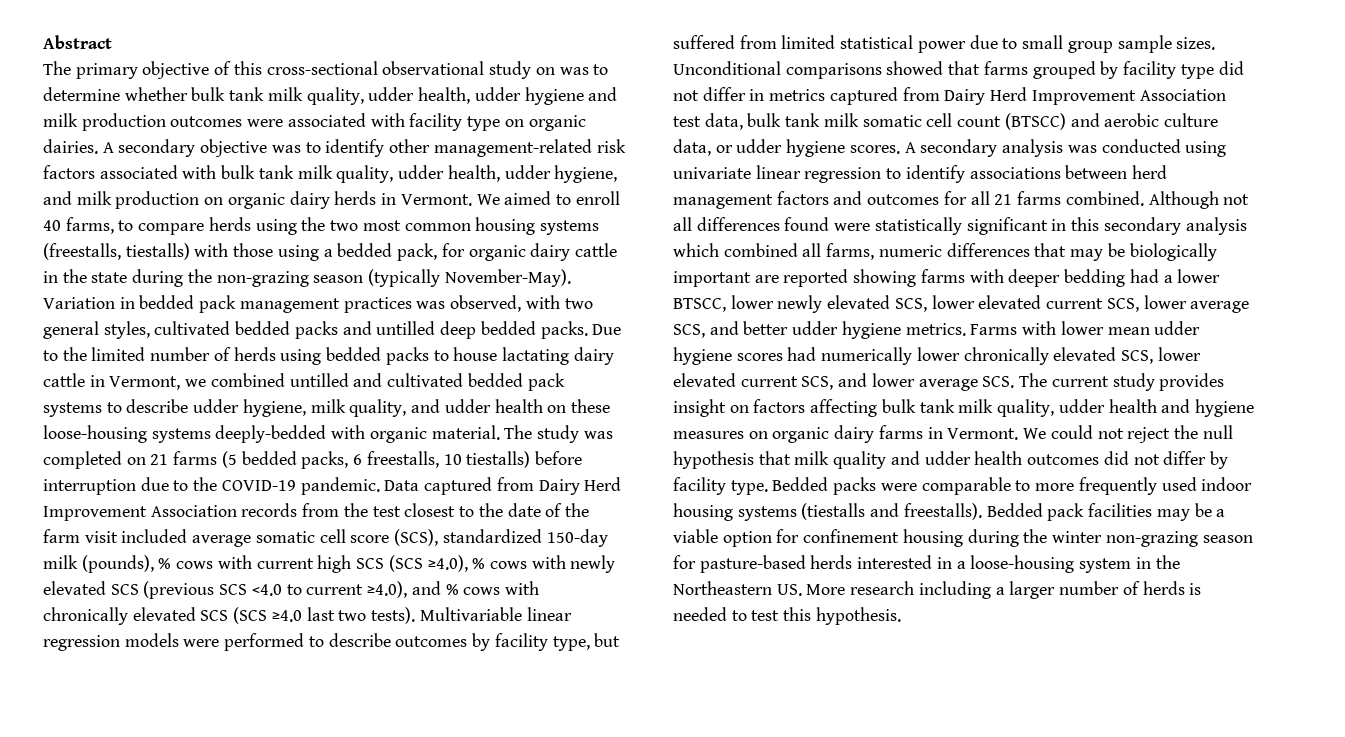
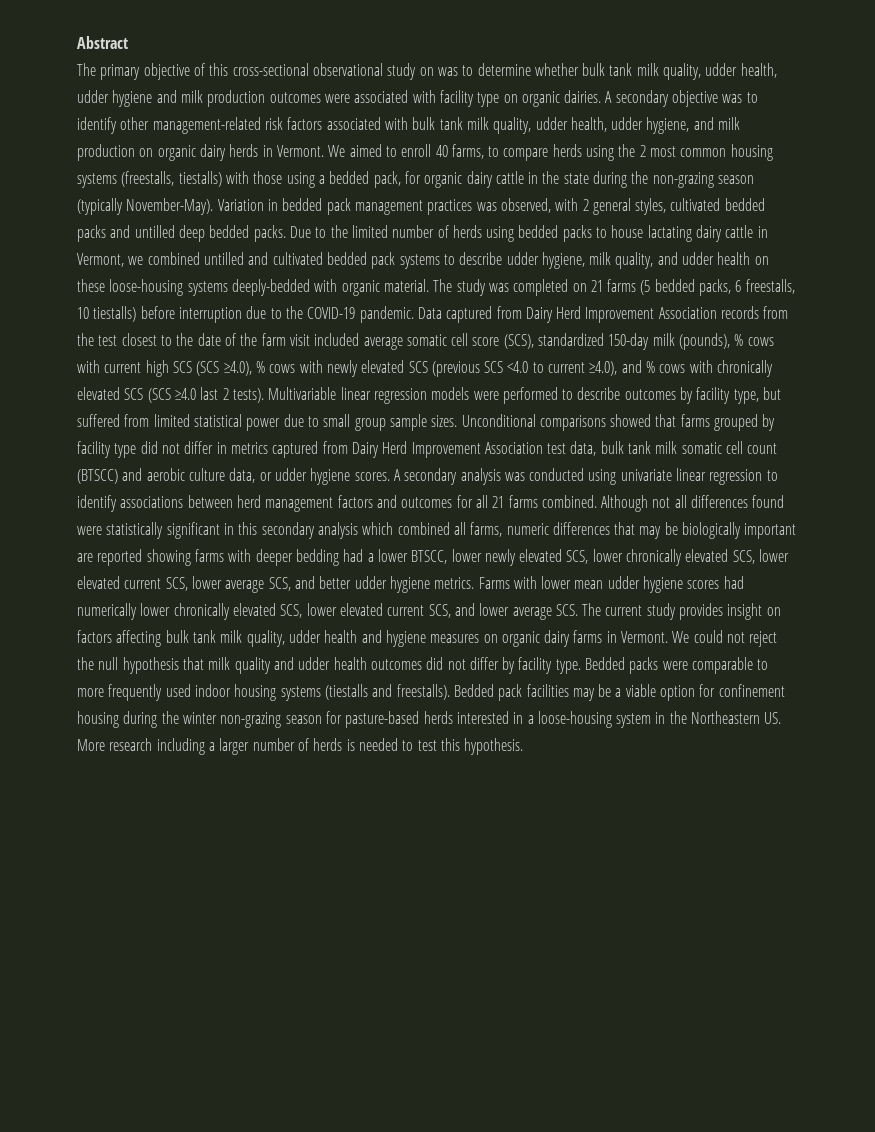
- We aimed to enroll 40 farms, to compare herds using the two most common housing systems (freestalls, tiestalls) with those using a bedded pack, for organic dairy cattle in the state during the non-grazing season (typically November-May).
+ We aimed to enroll 40 farms, to compare herds using the 2 most common housing systems (freestalls, tiestalls) with those using a bedded pack, for organic dairy cattle in the state during the non-grazing season (typically November-May).
- Variation in bedded pack management practices was observed, with two general styles, cultivated bedded packs and untilled deep bedded packs.
+ Variation in bedded pack management practices was observed, with 2 general styles, cultivated bedded packs and untilled deep bedded packs.
- Data captured from Dairy Herd Improvement Association records from the test closest to the date of the farm visit included average somatic cell score (SCS), standardized 150-day milk (pounds), % cows with current high SCS (SCS ≥4.0), % cows with newly elevated SCS (previous SCS <4.0 to current ≥4.0), and % cows with chronically elevated SCS (SCS ≥4.0 last two tests).
+ Data captured from Dairy Herd Improvement Association records from the test closest to the date of the farm visit included average somatic cell score (SCS), standardized 150-day milk (pounds), % cows with current high SCS (SCS ≥4.0), % cows with newly elevated SCS (previous SCS <4.0 to current ≥4.0), and % cows with chronically elevated SCS (SCS ≥4.0 last 2 tests).
- Although not all differences found were statistically significant in this secondary analysis which combined all farms, numeric differences that may be biologically important are reported showing farms with deeper bedding had a lower BTSCC, lower newly elevated SCS, lower elevated current SCS, lower average SCS, and better udder hygiene metrics.
+ Although not all differences found were statistically significant in this secondary analysis which combined all farms, numeric differences that may be biologically important are reported showing farms with deeper bedding had a lower BTSCC, lower newly elevated SCS, lower chronically elevated SCS, lower elevated current SCS, lower average SCS, and better udder hygiene metrics.

